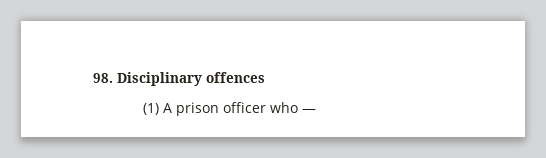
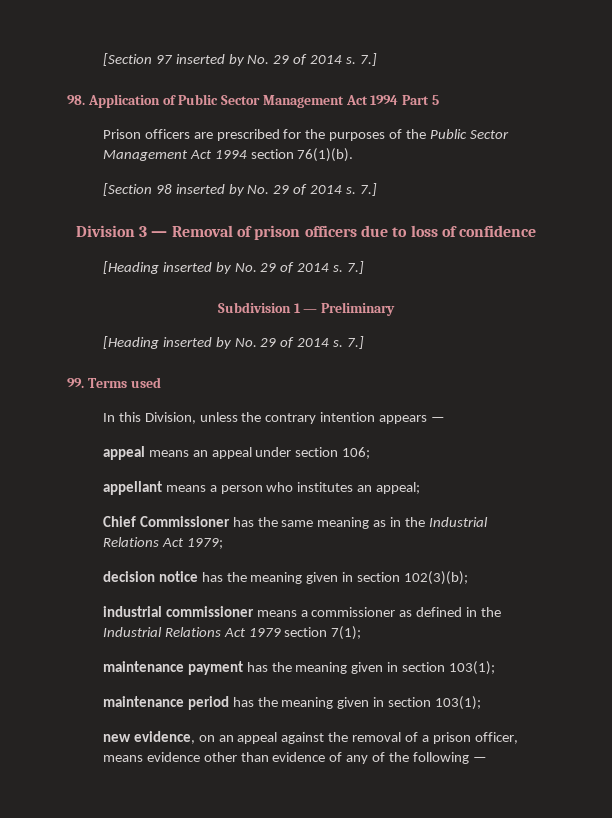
- 98. Disciplinary offences
- (1) A prison officer who —
+ [Section 97 inserted by No. 29 of 2014 s. 7.]
+ 98. Application of Public Sector Management Act 1994 Part 5
+ Prison officers are prescribed for the purposes of the Public Sector Management Act 1994 section 76(1)(b).
+ [Section 98 inserted by No. 29 of 2014 s. 7.]
+ Division 3 — Removal of prison officers due to loss of confidence
+ [Heading inserted by No. 29 of 2014 s. 7.]
+ Subdivision 1 — Preliminary
+ [Heading inserted by No. 29 of 2014 s. 7.]
+ 99. Terms used
+ In this Division, unless the contrary intention appears —
+ appeal means an appeal under section 106;
+ appellant means a person who institutes an appeal;
+ Chief Commissioner has the same meaning as in the Industrial Relations Act 1979;
+ decision notice has the meaning given in section 102(3)(b);
+ industrial commissioner means a commissioner as defined in the Industrial Relations Act 1979 section 7(1);
+ maintenance payment has the meaning given in section 103(1);
+ maintenance period has the meaning given in section 103(1);
+ new evidence, on an appeal against the removal of a prison officer, means evidence other than evidence of any of the following —

